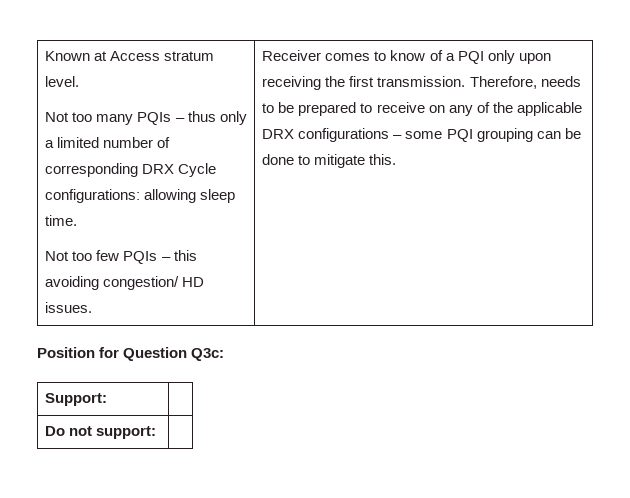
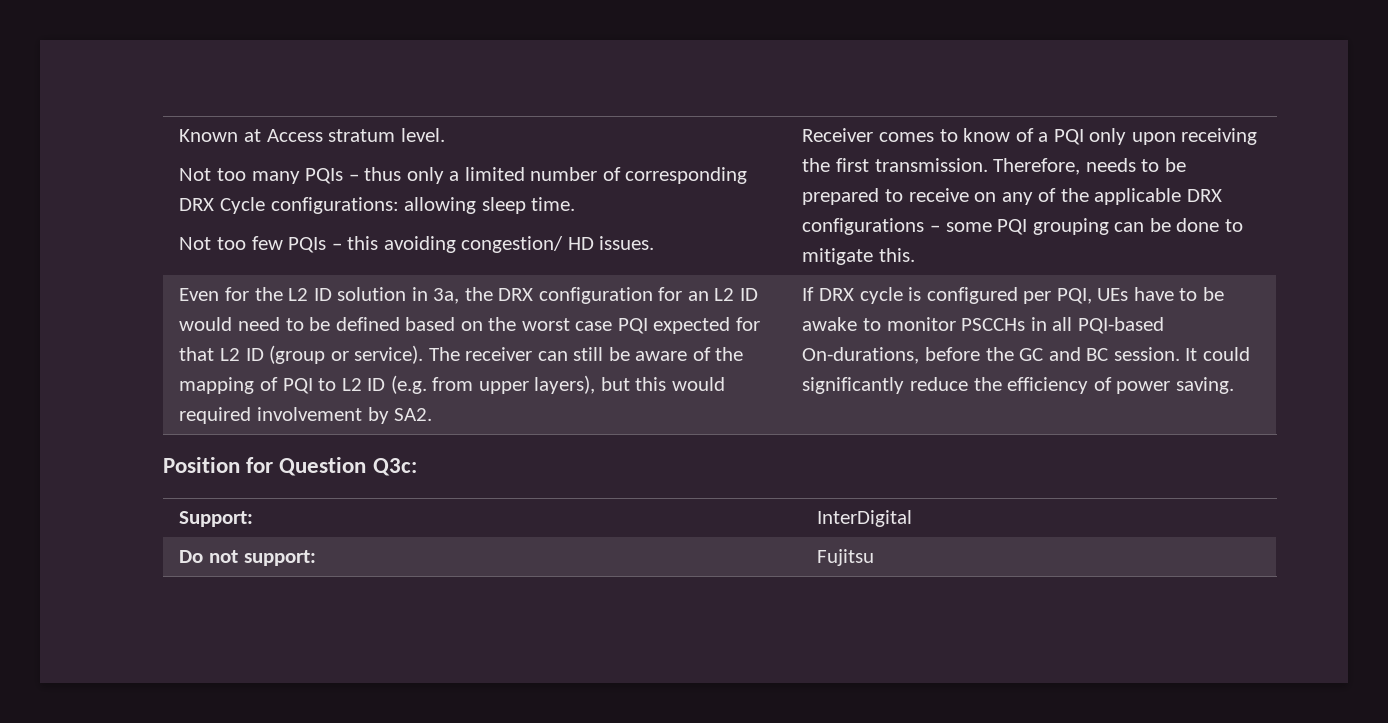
+ Even for the L2 ID solution in 3a, the DRX configuration for an L2 ID would need to be defined based on the worst case PQI expected for that L2 ID (group or service). The receiver can still be aware of the mapping of PQI to L2 ID (e.g. from upper layers), but this would required involvement by SA2. | If DRX cycle is configured per PQI, UEs have to be awake to monitor PSCCHs in all PQI-based On-durations, before the GC and BC session. It could significantly reduce the efficiency of power saving.
- Support: |
+ Support: | InterDigital
- Do not support: |
+ Do not support: | Fujitsu

